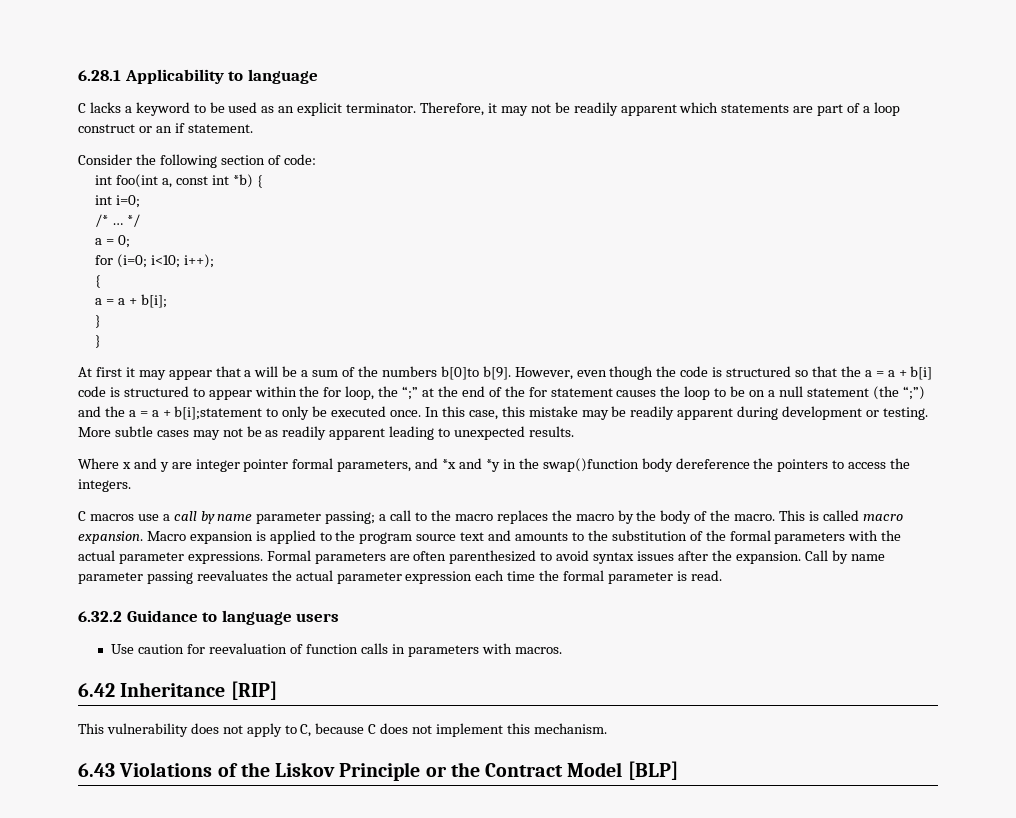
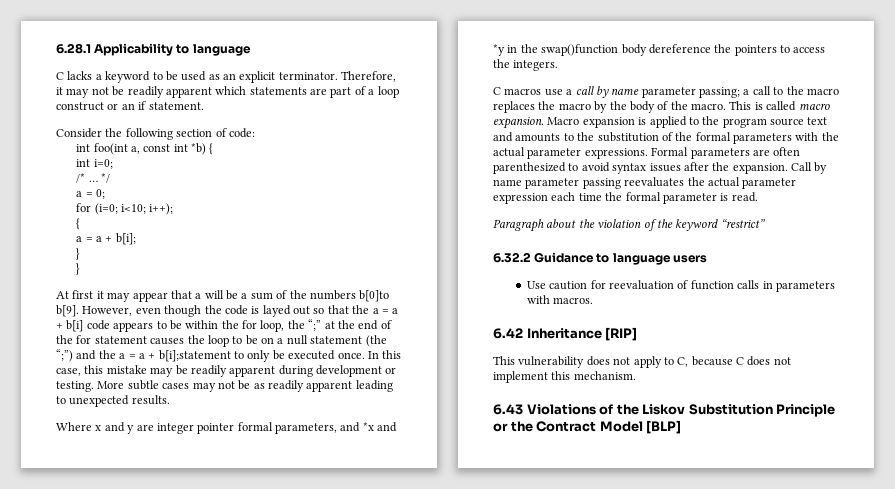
- However, even though the code is structured so that the a = a + b[i] code is structured to appear within the for loop, the “;” at the end of the for statement causes the loop to be on a null statement (the “;”) and the a = a + b[i];statement to only be executed once.
+ However, even though the code is layed out so that the a = a + b[i] code appears to be within the for loop, the “;” at the end of the for statement causes the loop to be on a null statement (the “;”) and the a = a + b[i];statement to only be executed once.
+ Paragraph about the violation of the keyword “restrict”
- 6.43 Violations of the Liskov Principle or the Contract Model [BLP]
+ 6.43 Violations of the Liskov Substitution Principle or the Contract Model [BLP]

